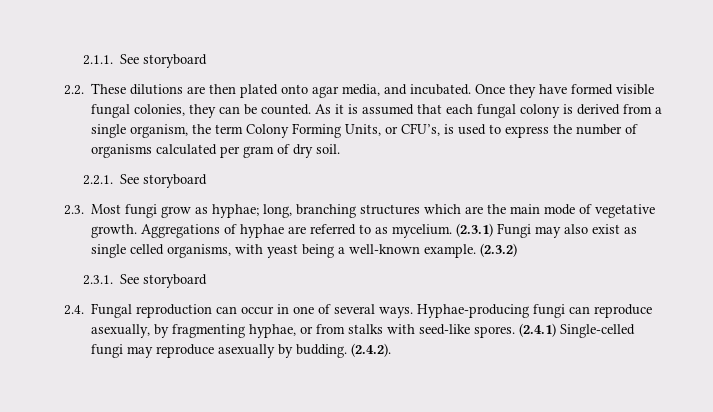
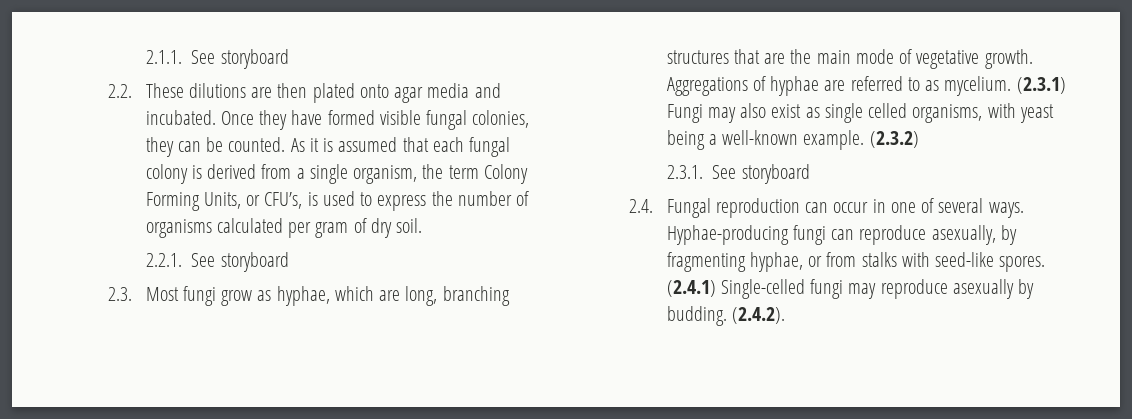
- 2.2. These dilutions are then plated onto agar media, and incubated.
+ 2.2. These dilutions are then plated onto agar media and incubated.
- 2.3. Most fungi grow as hyphae; long, branching structures which are the main mode of vegetative growth.
+ 2.3. Most fungi grow as hyphae, which are long, branching structures that are the main mode of vegetative growth.

